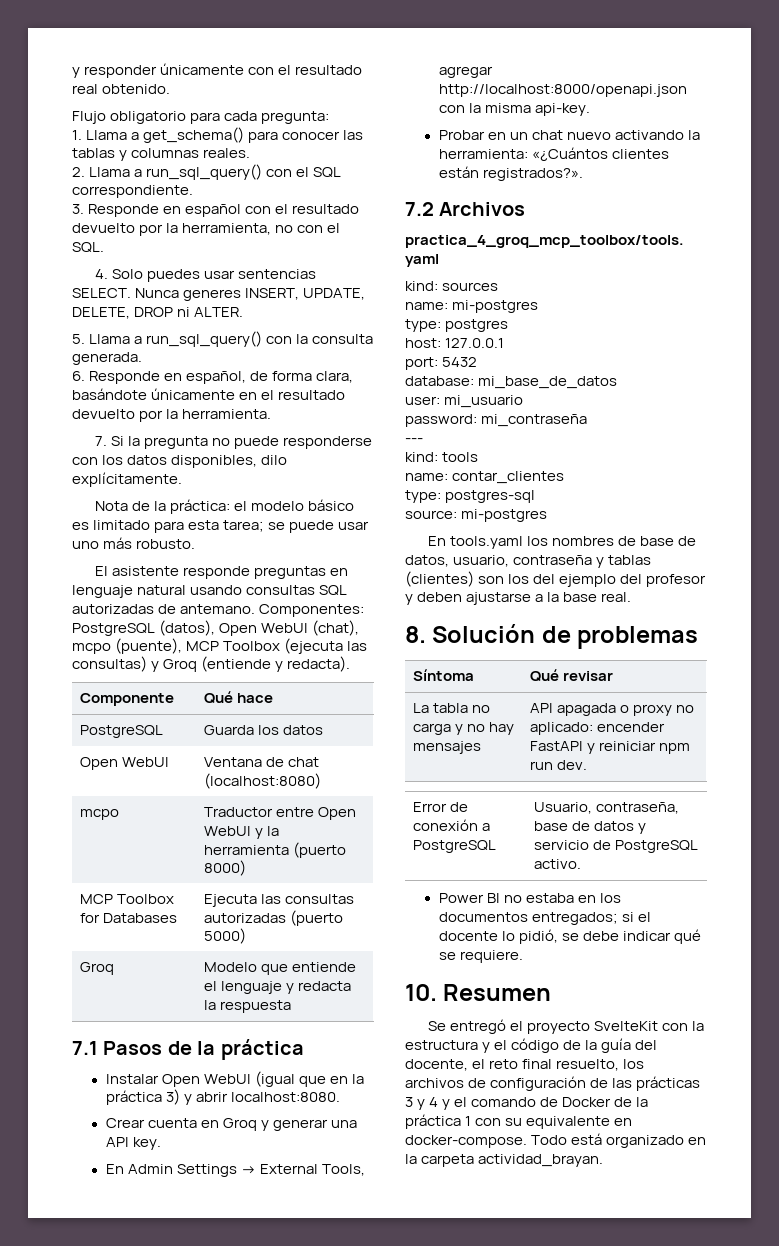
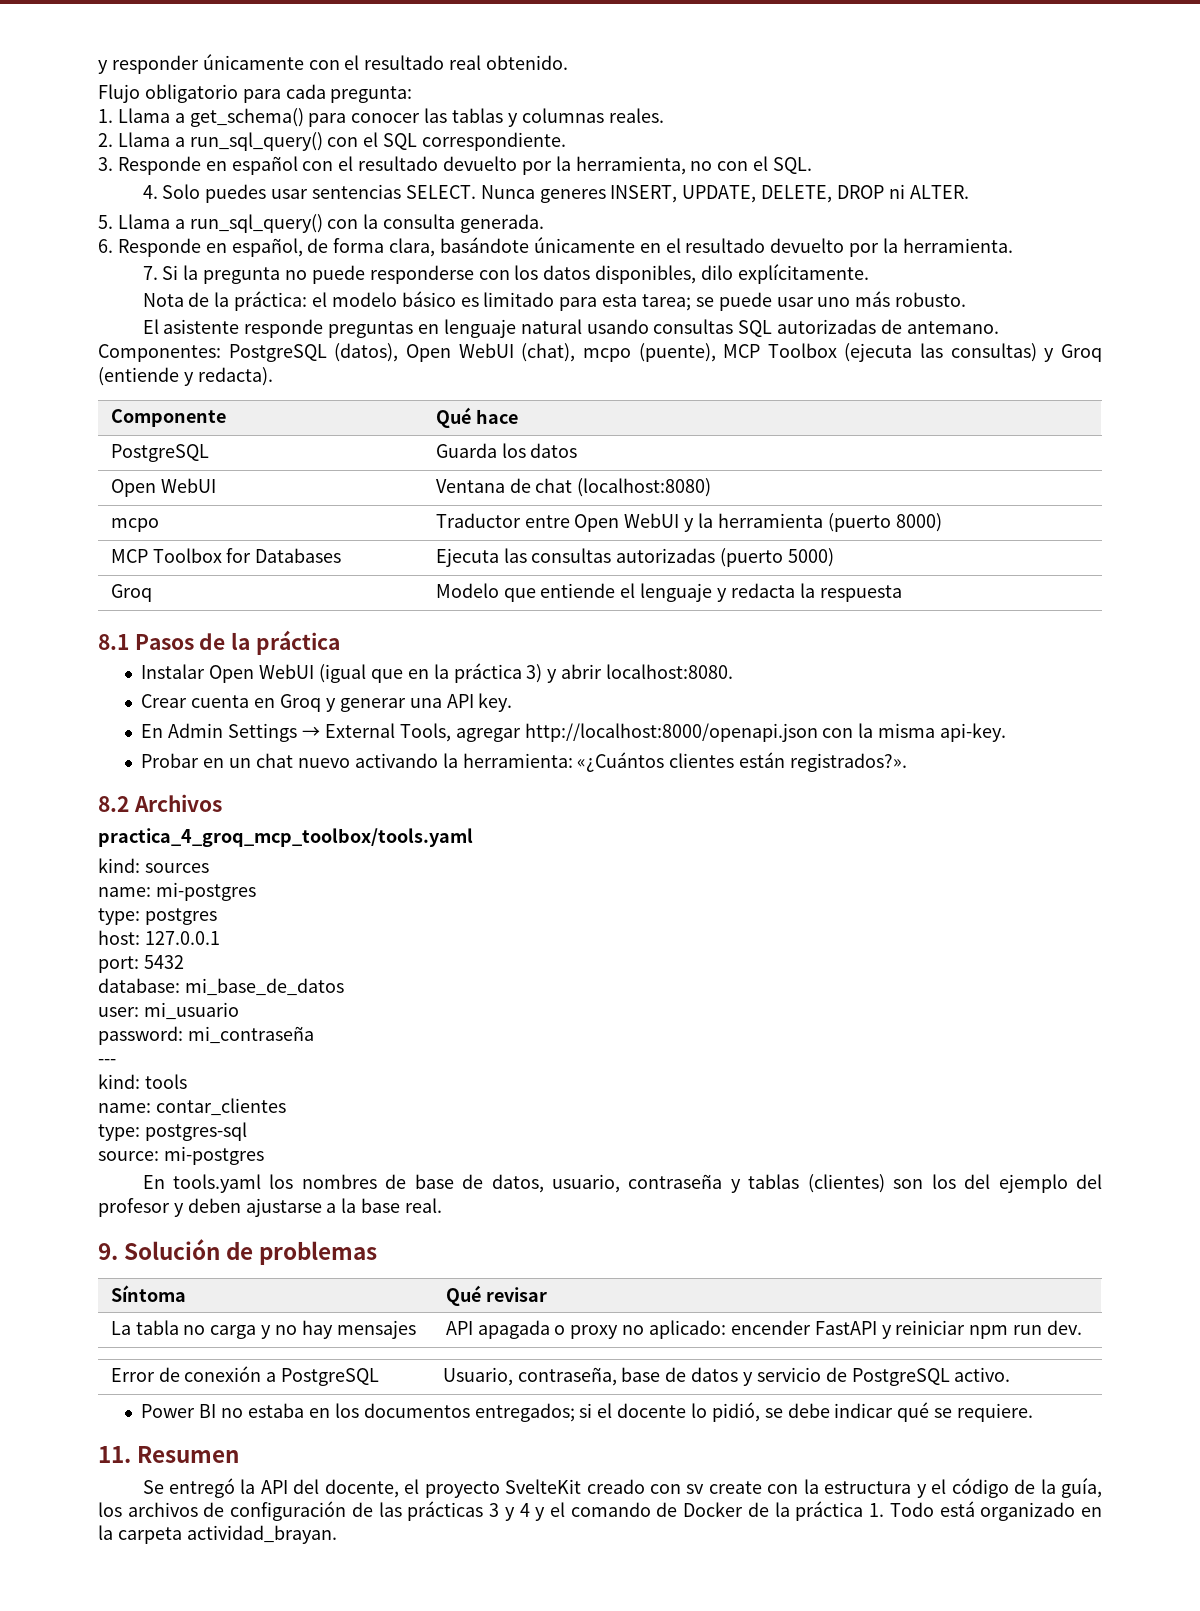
- 7.1 Pasos de la práctica
+ 8.1 Pasos de la práctica
- 7.2 Archivos
+ 8.2 Archivos
- 8. Solución de problemas
+ 9. Solución de problemas
- 10. Resumen
+ 11. Resumen
- Se entregó el proyecto SvelteKit con la estructura y el código de la guía del docente, el reto final resuelto, los archivos de configuración de las prácticas 3 y 4 y el comando de Docker de la práctica 1 con su equivalente en docker-compose. Todo está organizado en la carpeta actividad_brayan.
+ Se entregó la API del docente, el proyecto SvelteKit creado con sv create con la estructura y el código de la guía, los archivos de configuración de las prácticas 3 y 4 y el comando de Docker de la práctica 1. Todo está organizado en la carpeta actividad_brayan.

